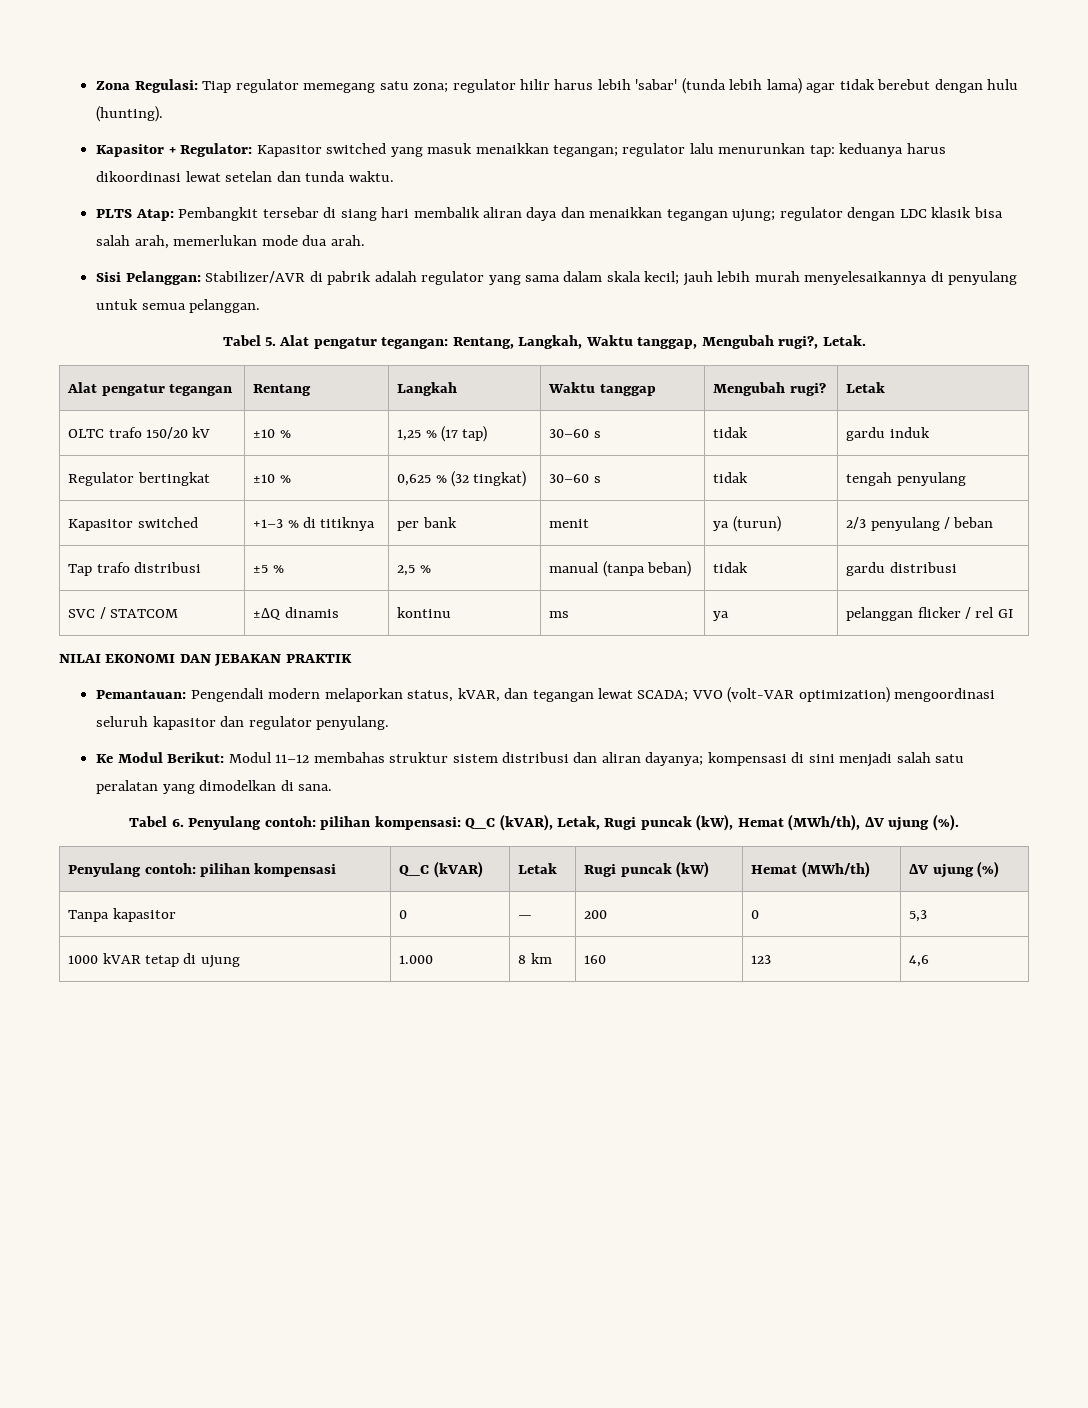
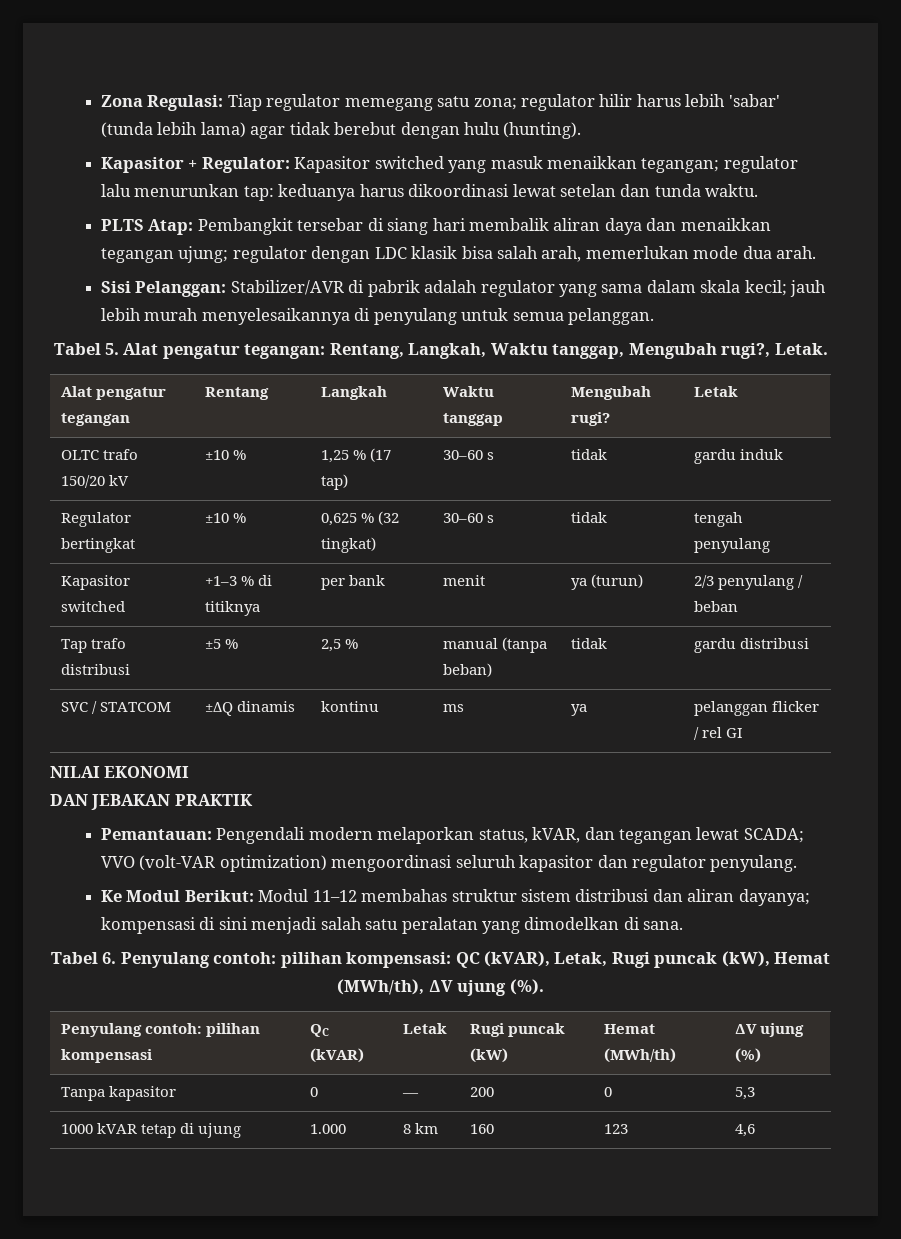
- NILAI EKONOMI DAN JEBAKAN PRAKTIK
+ NILAI EKONOMI
+ DAN JEBAKAN PRAKTIK
- Tabel 6. Penyulang contoh: pilihan kompensasi: Q_C (kVAR), Letak, Rugi puncak (kW), Hemat (MWh/th), ΔV ujung (%).
+ Tabel 6. Penyulang contoh: pilihan kompensasi: QC (kVAR), Letak, Rugi puncak (kW), Hemat (MWh/th), ΔV ujung (%).
- Penyulang contoh: pilihan kompensasi | Q_C (kVAR) | Letak | Rugi puncak (kW) | Hemat (MWh/th) | ΔV ujung (%)
+ Penyulang contoh: pilihan kompensasi | QC (kVAR) | Letak | Rugi puncak (kW) | Hemat (MWh/th) | ΔV ujung (%)

